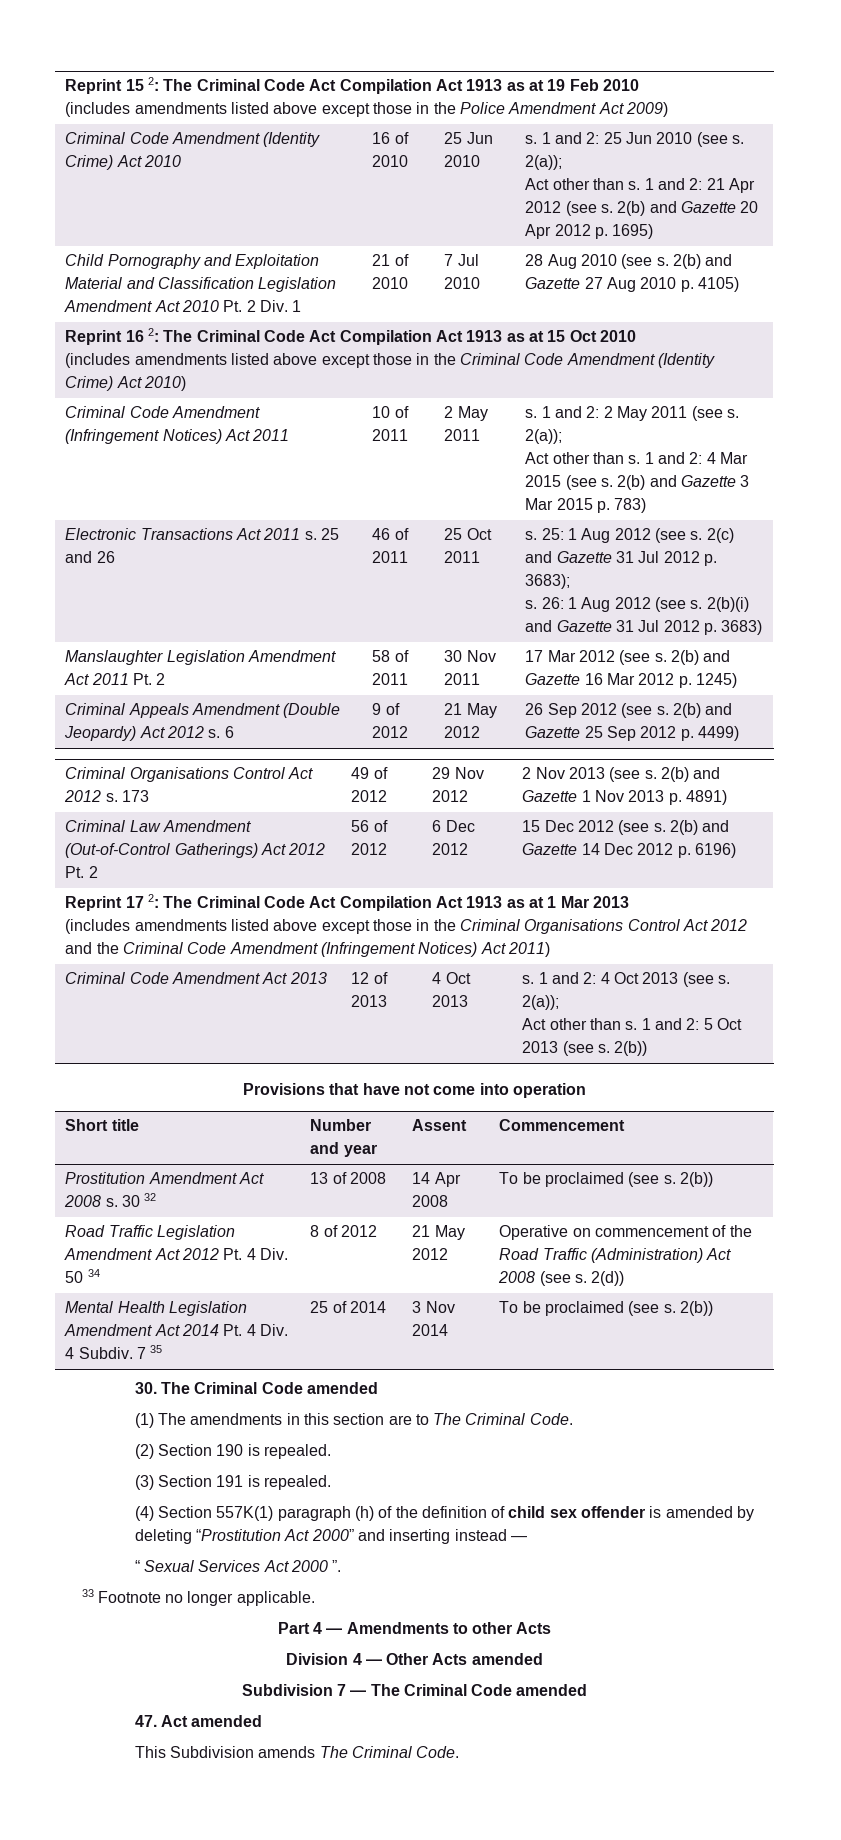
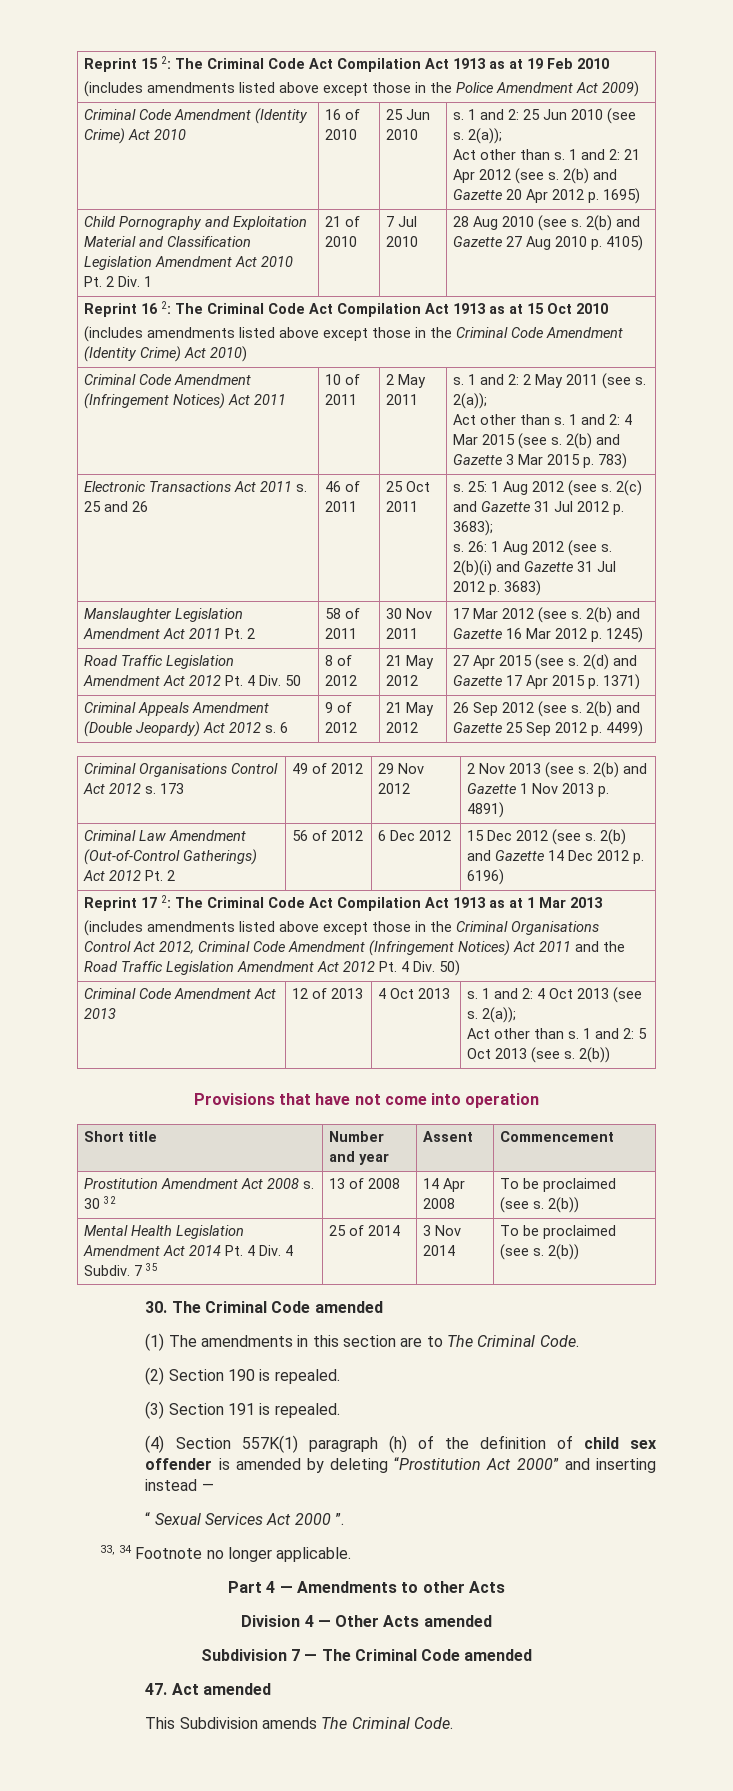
+ Road Traffic Legislation Amendment Act 2012 Pt. 4 Div. 50 | 8 of 2012 | 21 May 2012 | 27 Apr 2015 (see s. 2(d) and Gazette 17 Apr 2015 p. 1371)
- (includes amendments listed above except those in the Criminal Organisations Control Act 2012 and the Criminal Code Amendment (Infringement Notices) Act 2011)
+ (includes amendments listed above except those in the Criminal Organisations Control Act 2012, Criminal Code Amendment (Infringement Notices) Act 2011 and the Road Traffic Legislation Amendment Act 2012 Pt. 4 Div. 50)
- Road Traffic Legislation Amendment Act 2012 Pt. 4 Div. 50 34 | 8 of 2012 | 21 May 2012 | Operative on commencement of the Road Traffic (Administration) Act 2008 (see s. 2(d))
- 33 Footnote no longer applicable.
+ 33, 34 Footnote no longer applicable.

